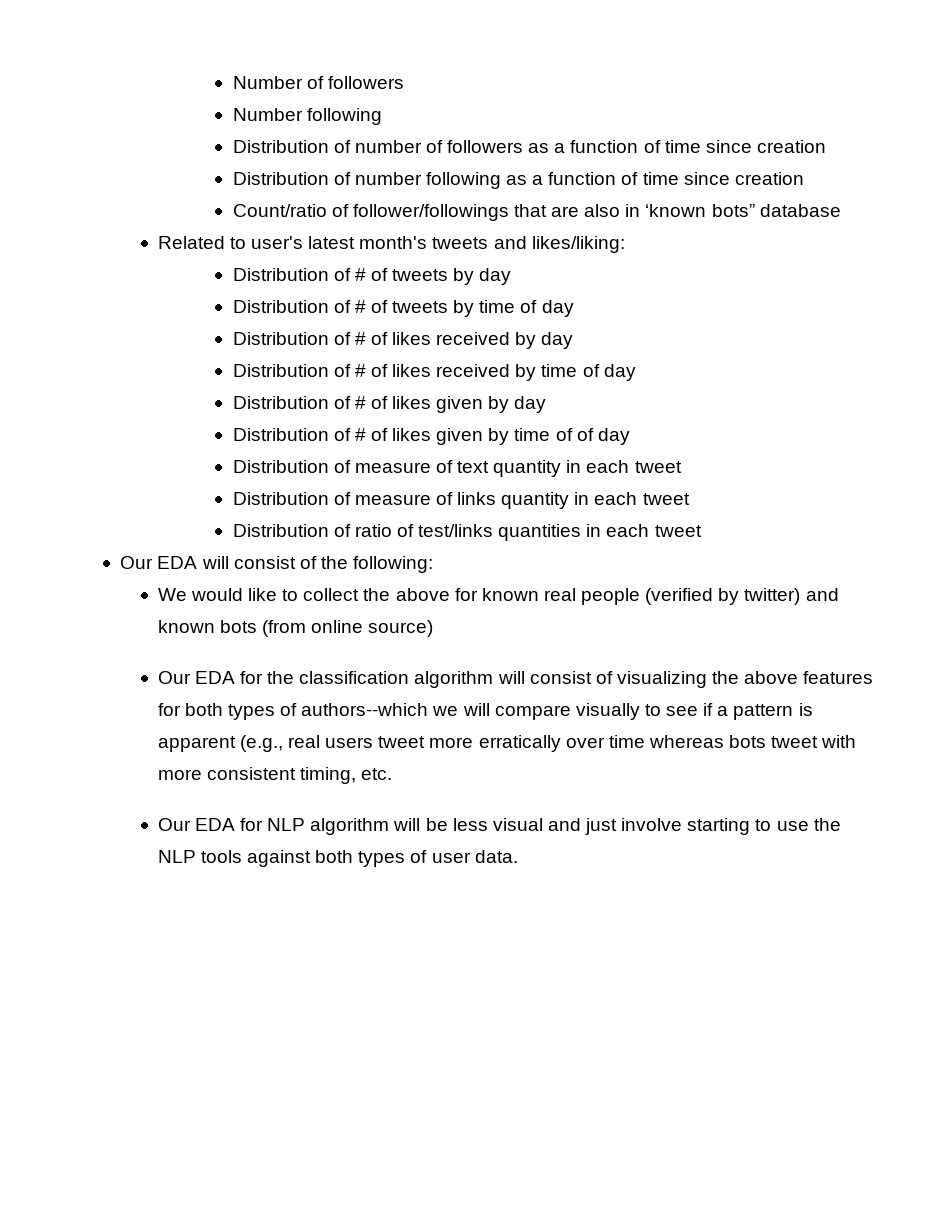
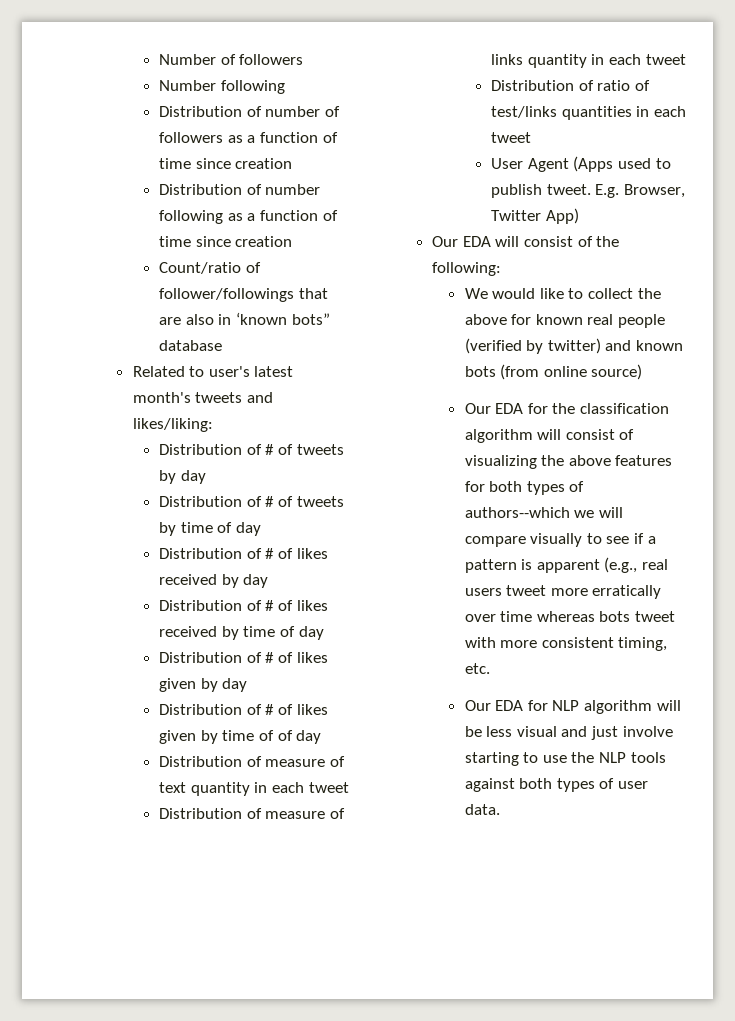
+ User Agent (Apps used to publish tweet. E.g. Browser, Twitter App)

